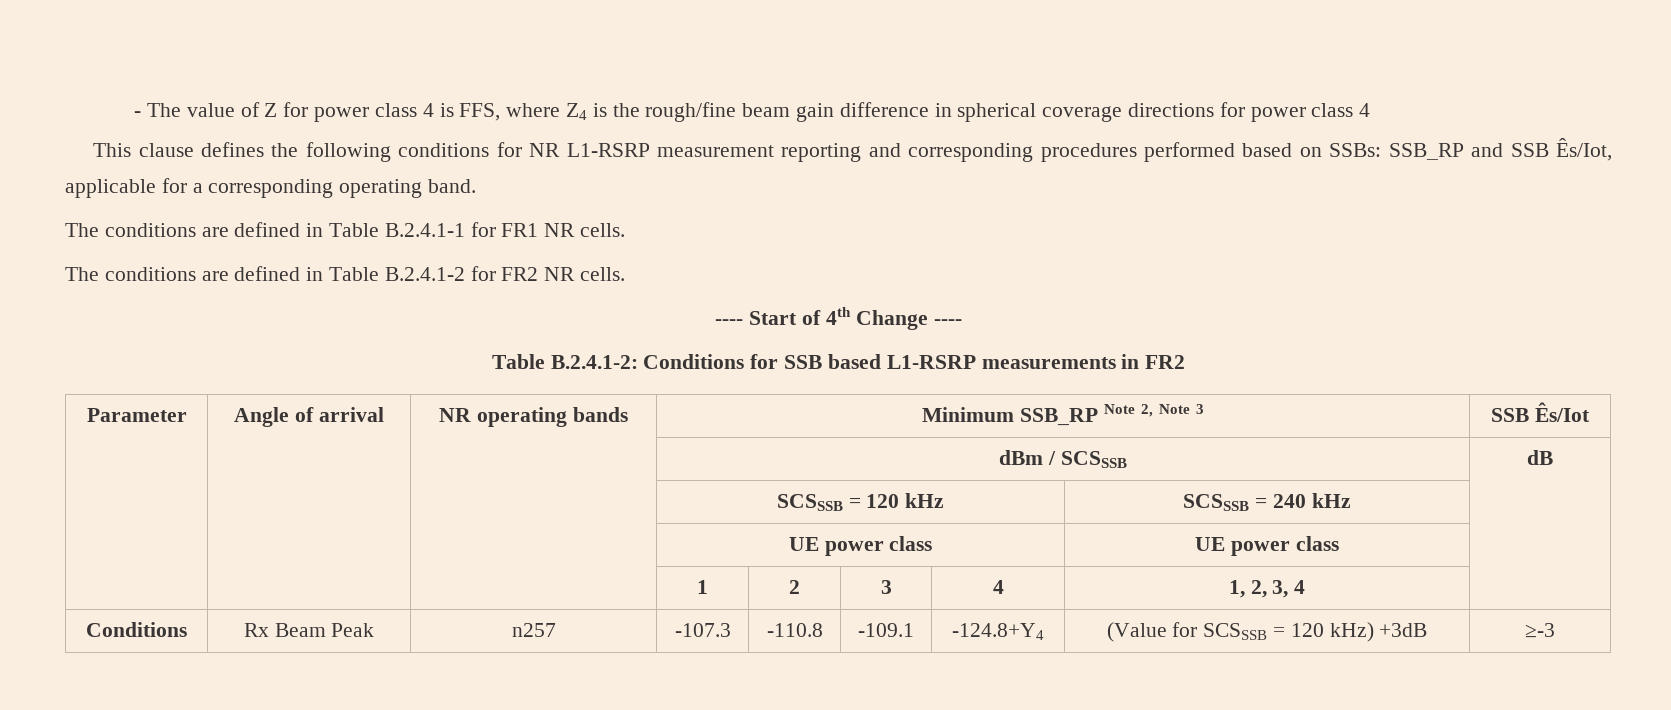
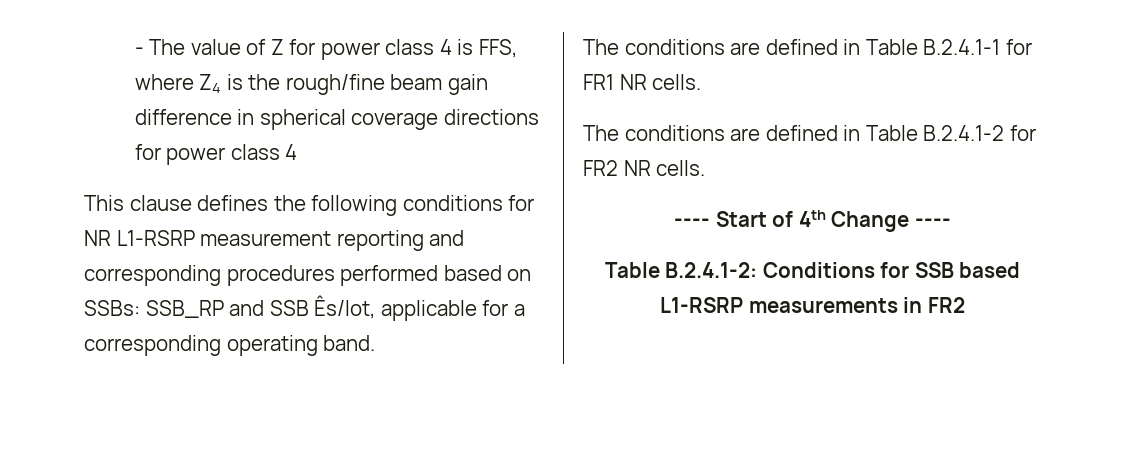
- Parameter | Angle of arrival | NR operating bands | Minimum SSB_RP Note 2, Note 3 | SSB Ês/Iot
- | | | dBm / SCSSSB | dB
- | | | SCSSSB = 120 kHz | SCSSSB = 240 kHz |
- | | | UE power class | UE power class |
- | | | 1 | 2 | 3 | 4 | 1, 2, 3, 4 |
- Conditions | Rx Beam Peak | n257 | -107.3 | -110.8 | -109.1 | -124.8+Y4 | (Value for SCSSSB = 120 kHz) +3dB | ≥-3

